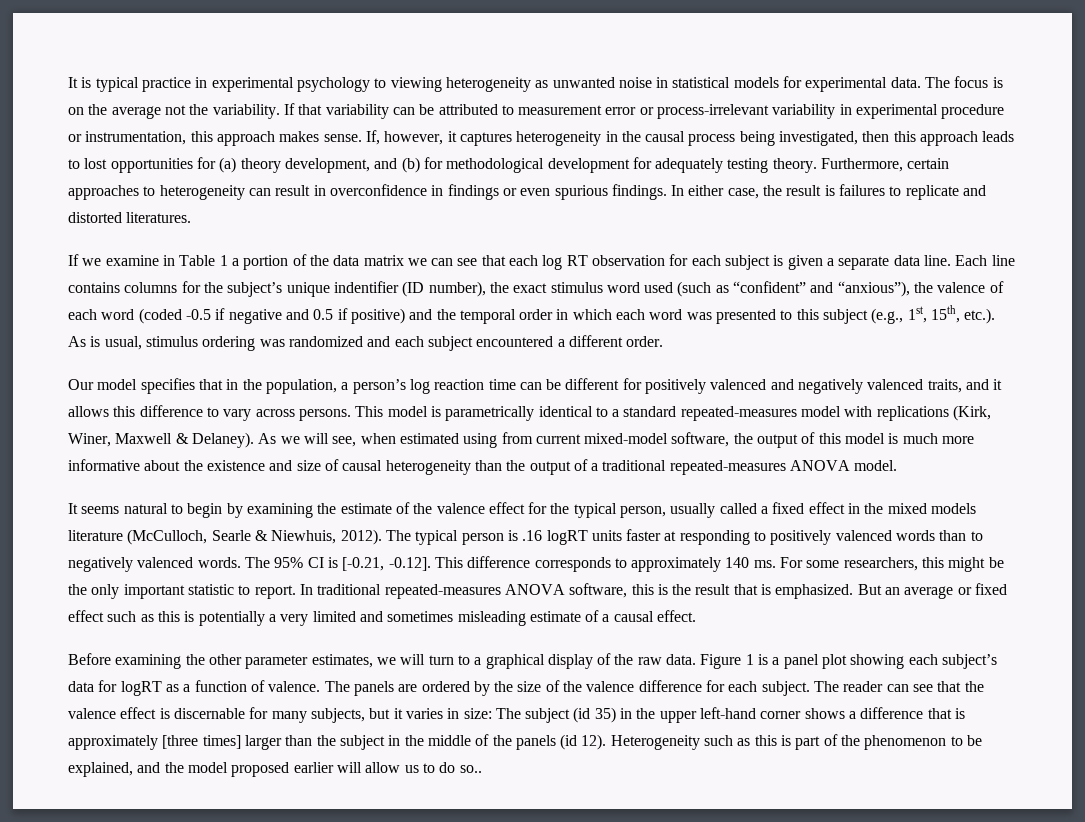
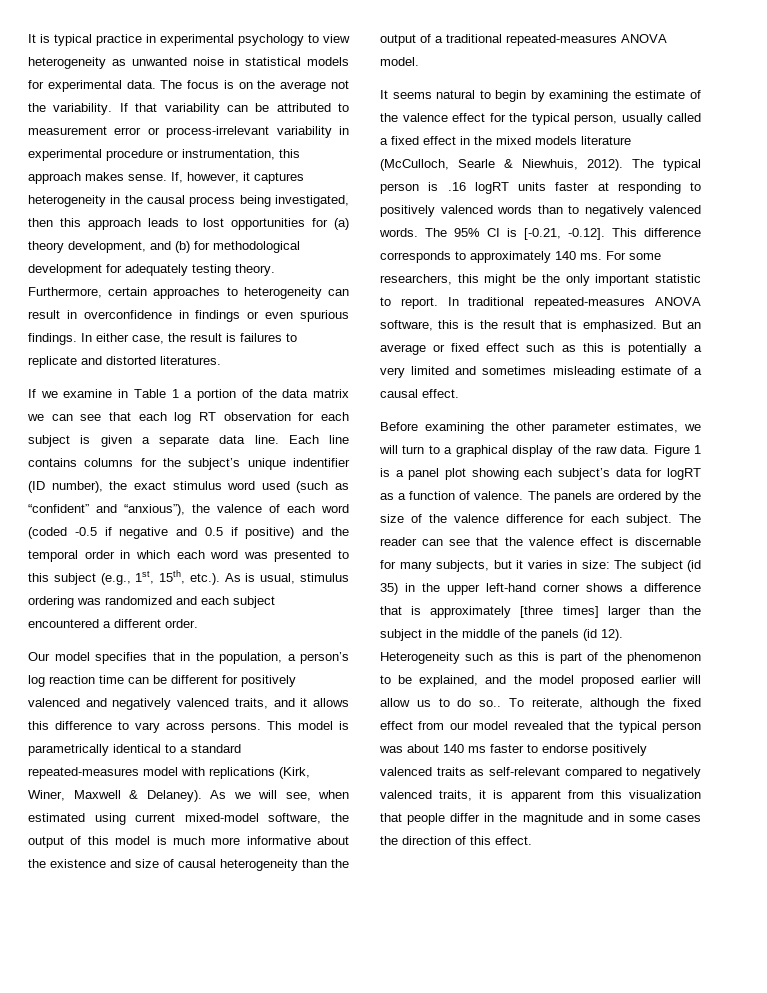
- It is typical practice in experimental psychology to viewing heterogeneity as unwanted noise in statistical models for experimental data.
+ It is typical practice in experimental psychology to view heterogeneity as unwanted noise in statistical models for experimental data.
- As we will see, when estimated using from current mixed-model software, the output of this model is much more informative about the existence and size of causal heterogeneity than the output of a traditional repeated-measures ANOVA model.
+ As we will see, when estimated using current mixed-model software, the output of this model is much more informative about the existence and size of causal heterogeneity than the output of a traditional repeated-measures ANOVA model.
+ To reiterate, although the fixed effect from our model revealed that the typical person was about 140 ms faster to endorse positively valenced traits as self-relevant compared to negatively valenced traits, it is apparent from this visualization that people differ in the magnitude and in some cases the direction of this effect.

